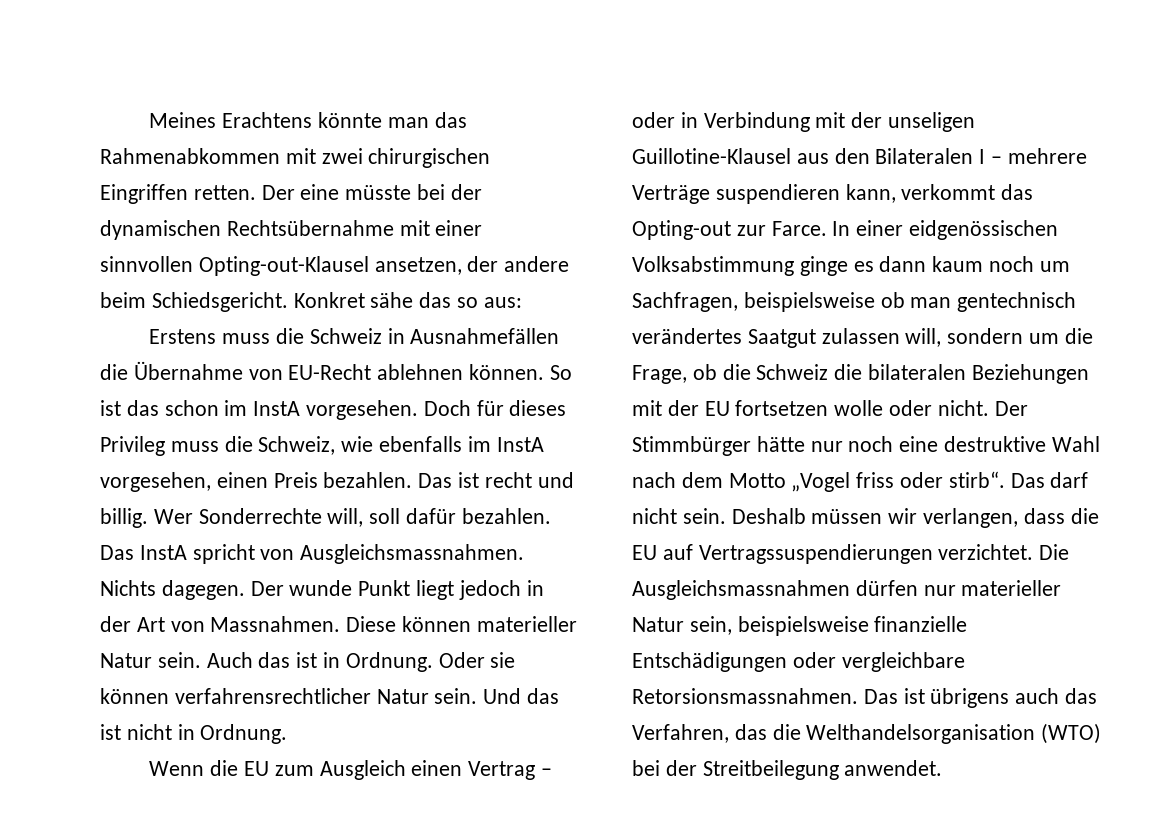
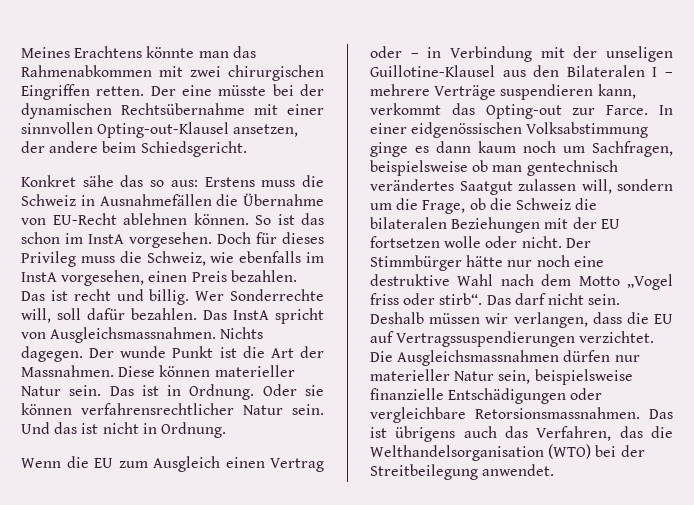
- Der eine müsste bei der dynamischen Rechtsübernahme mit einer sinnvollen Opting-out-Klausel ansetzen, der andere beim Schiedsgericht. Konkret sähe das so aus:
- Erstens muss die Schweiz in Ausnahmefällen die Übernahme von EU-Recht ablehnen können.
+ Der eine müsste bei der dynamischen Rechtsübernahme mit einer sinnvollen Opting-out-Klausel ansetzen, der andere beim Schiedsgericht.
+ Konkret sähe das so aus: Erstens muss die Schweiz in Ausnahmefällen die Übernahme von EU-Recht ablehnen können.
- Der wunde Punkt liegt jedoch in der Art von Massnahmen.
+ Der wunde Punkt ist die Art der Massnahmen.
- Auch das ist in Ordnung.
+ Das ist in Ordnung.
- Wenn die EU zum Ausgleich einen Vertrag – oder in Verbindung mit der unseligen Guillotine-Klausel aus den Bilateralen I – mehrere Verträge suspendieren kann, verkommt das Opting-out zur Farce.
+ Wenn die EU zum Ausgleich einen Vertrag oder – in Verbindung mit der unseligen Guillotine-Klausel aus den Bilateralen I – mehrere Verträge suspendieren kann, verkommt das Opting-out zur Farce.

